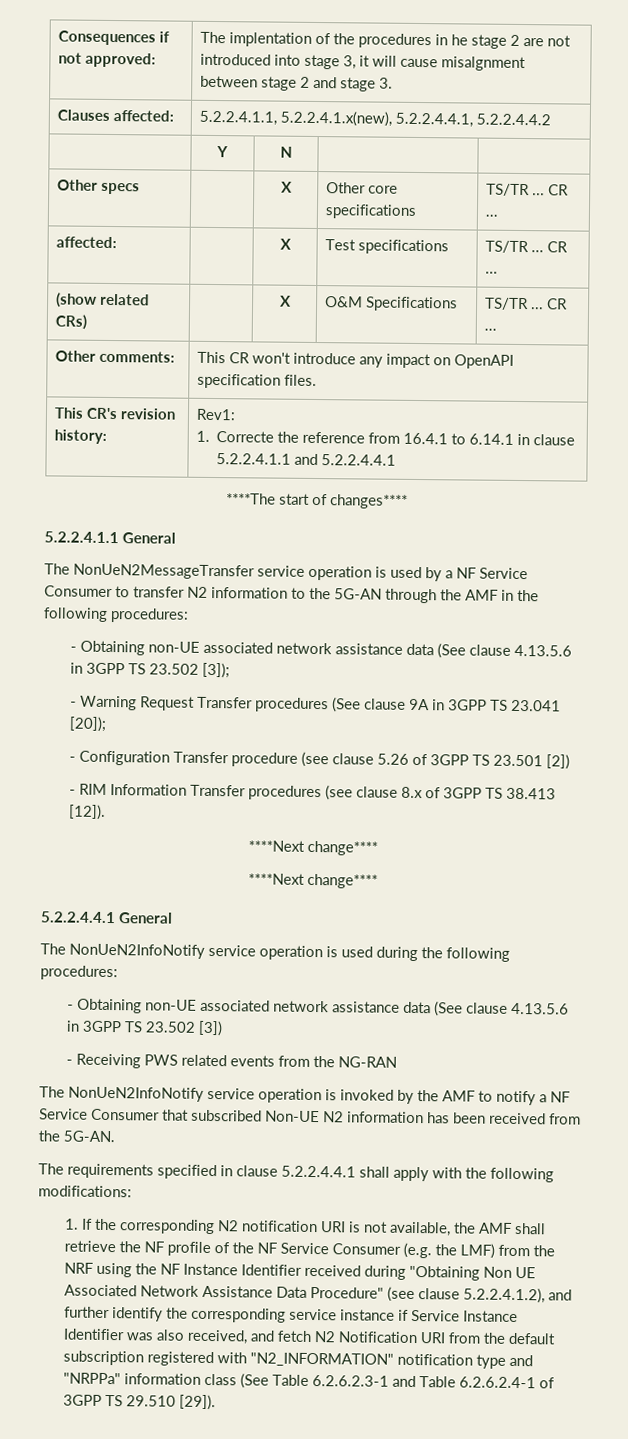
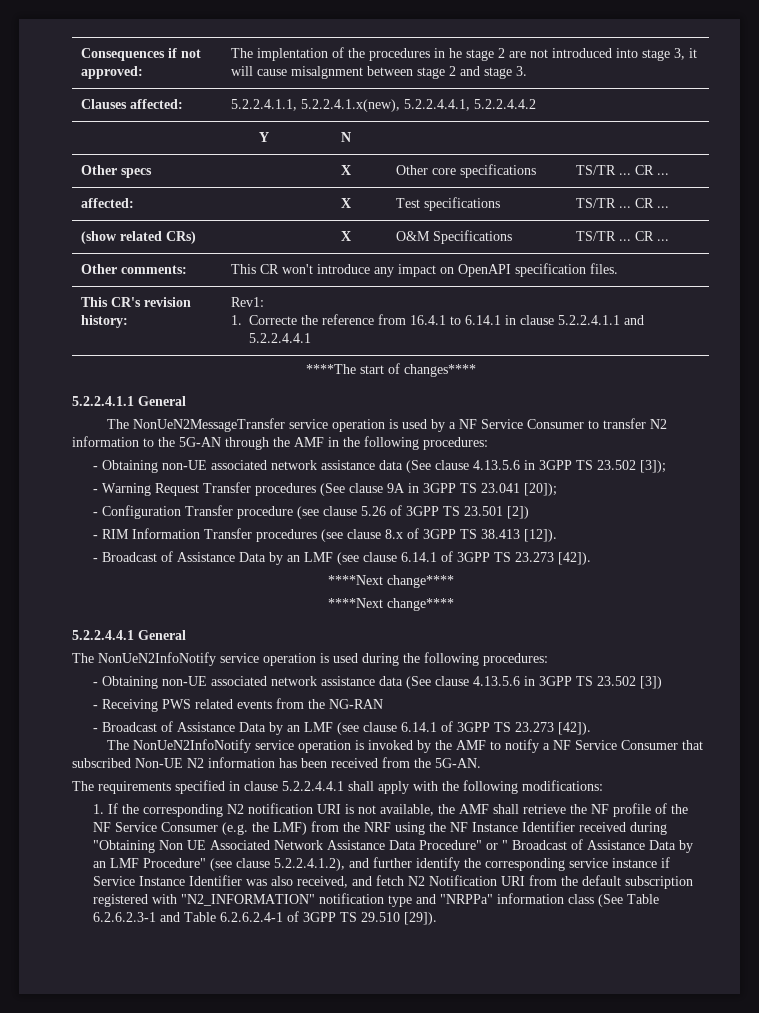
  - RIM Information Transfer procedures (see clause 8.x of 3GPP TS 38.413 [12]).
+ - Broadcast of Assistance Data by an LMF (see clause 6.14.1 of 3GPP TS 23.273 [42]).
  - Receiving PWS related events from the NG-RAN
+ - Broadcast of Assistance Data by an LMF (see clause 6.14.1 of 3GPP TS 23.273 [42]).
- 1. If the corresponding N2 notification URI is not available, the AMF shall retrieve the NF profile of the NF Service Consumer (e.g. the LMF) from the NRF using the NF Instance Identifier received during "Obtaining Non UE Associated Network Assistance Data Procedure" (see clause 5.2.2.4.1.2), and further identify the corresponding service instance if Service Instance Identifier was also received, and fetch N2 Notification URI from the default subscription registered with "N2_INFORMATION" notification type and "NRPPa" information class (See Table 6.2.6.2.3-1 and Table 6.2.6.2.4-1 of 3GPP TS 29.510 [29]).
+ 1. If the corresponding N2 notification URI is not available, the AMF shall retrieve the NF profile of the NF Service Consumer (e.g. the LMF) from the NRF using the NF Instance Identifier received during "Obtaining Non UE Associated Network Assistance Data Procedure" or " Broadcast of Assistance Data by an LMF Procedure" (see clause 5.2.2.4.1.2), and further identify the corresponding service instance if Service Instance Identifier was also received, and fetch N2 Notification URI from the default subscription registered with "N2_INFORMATION" notification type and "NRPPa" information class (See Table 6.2.6.2.3-1 and Table 6.2.6.2.4-1 of 3GPP TS 29.510 [29]).

